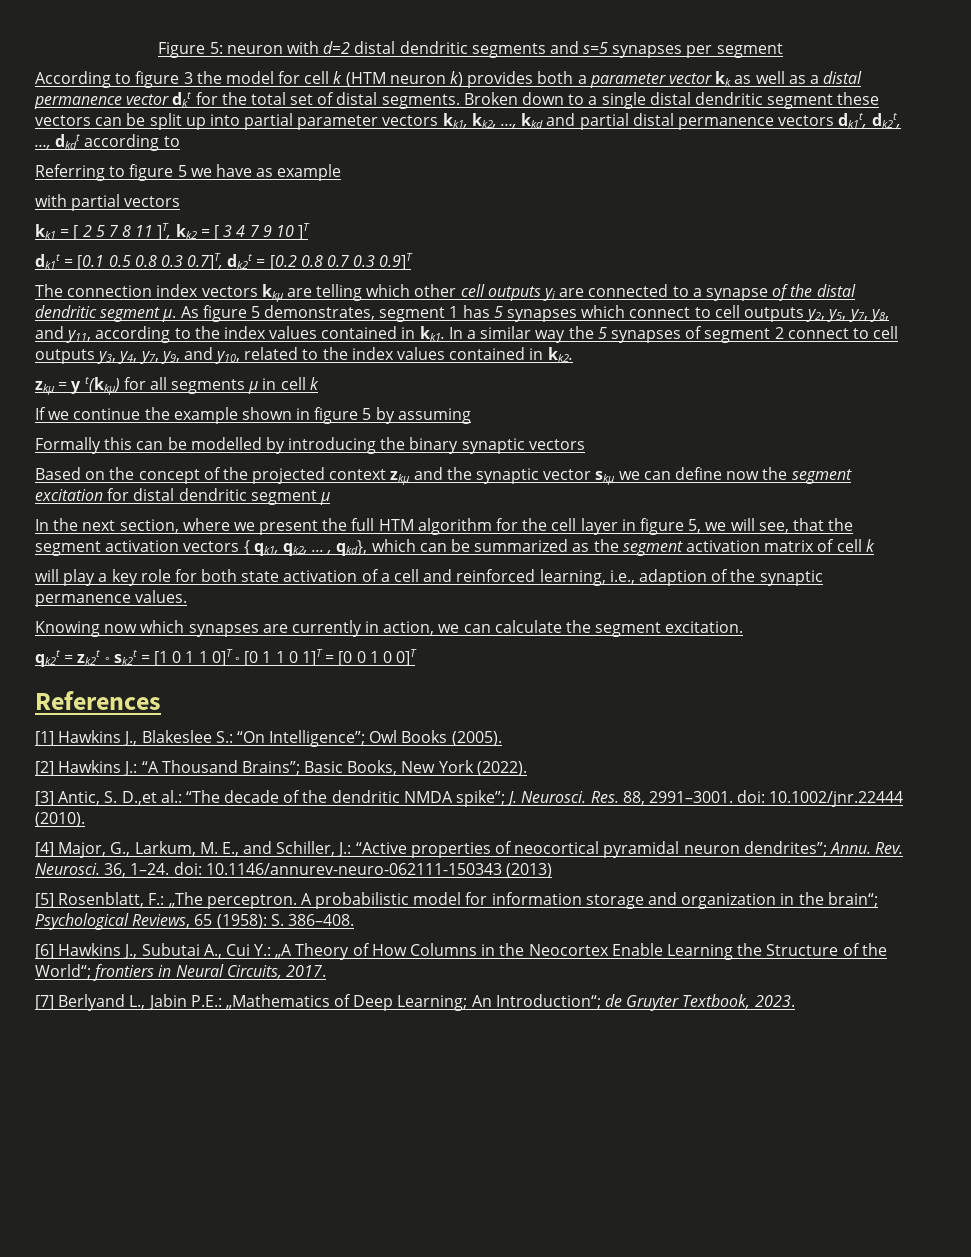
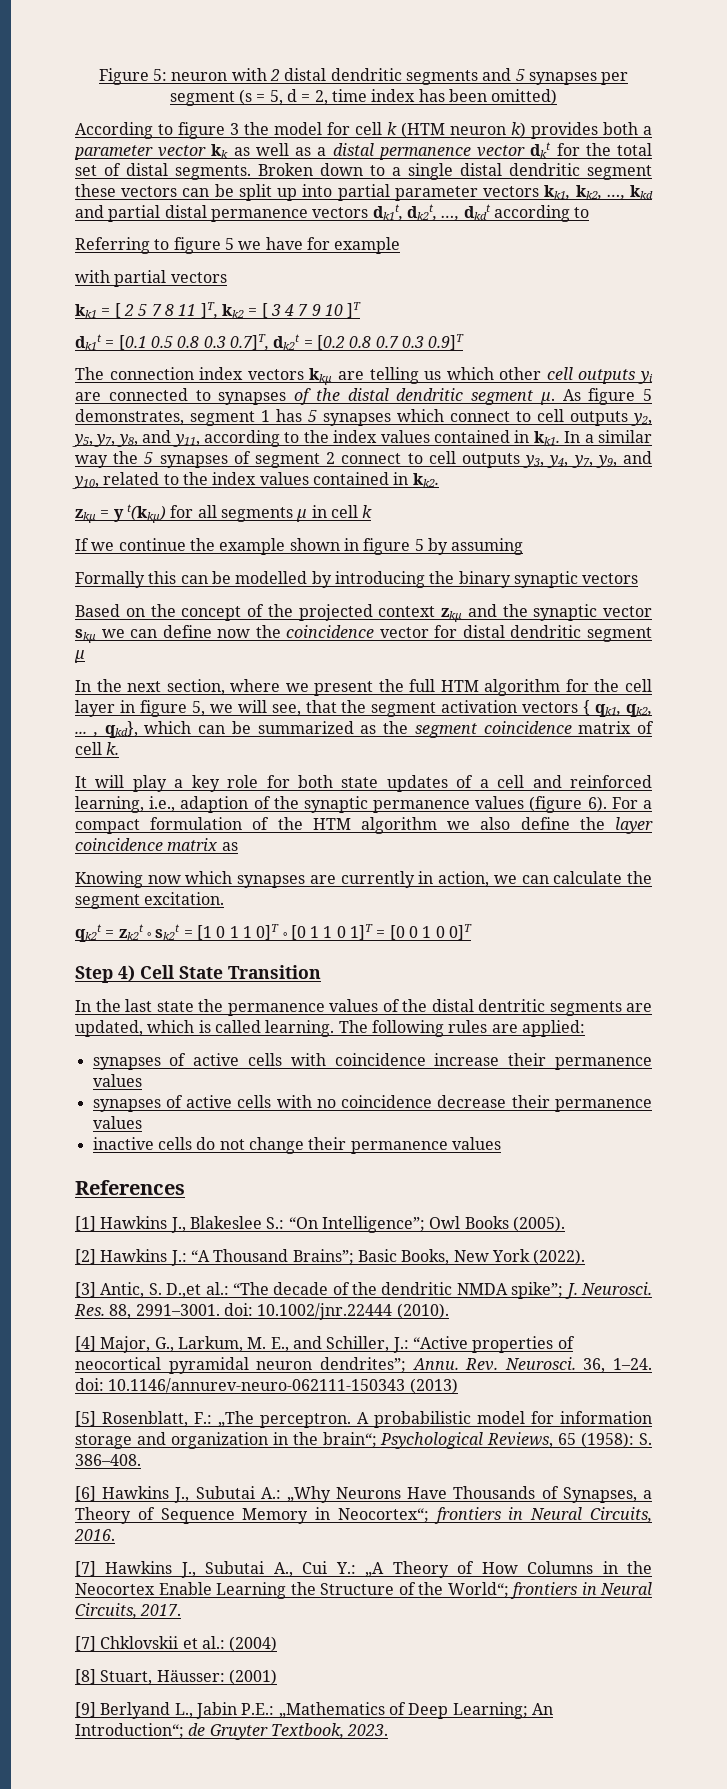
- Figure 5: neuron with d=2 distal dendritic segments and s=5 synapses per segment
+ Figure 5: neuron with 2 distal dendritic segments and 5 synapses per segment (s = 5, d = 2, time index has been omitted)
- Referring to figure 5 we have as example
+ Referring to figure 5 we have for example
- The connection index vectors kkµ are telling which other cell outputs yi are connected to a synapse of the distal dendritic segment µ.
+ The connection index vectors kkµ are telling us which other cell outputs yi are connected to synapses of the distal dendritic segment µ.
- Based on the concept of the projected context zkµ and the synaptic vector skµ we can define now the segment excitation for distal dendritic segment µ
+ Based on the concept of the projected context zkµ and the synaptic vector skµ we can define now the coincidence vector for distal dendritic segment µ
- In the next section, where we present the full HTM algorithm for the cell layer in figure 5, we will see, that the segment activation vectors { qk1, qk2, ... , qkd}, which can be summarized as the segment activation matrix of cell k
- will play a key role for both state activation of a cell and reinforced learning, i.e., adaption of the synaptic permanence values.
+ In the next section, where we present the full HTM algorithm for the cell layer in figure 5, we will see, that the segment activation vectors { qk1, qk2, ... , qkd}, which can be summarized as the segment coincidence matrix of cell k.
+ It will play a key role for both state updates of a cell and reinforced learning, i.e., adaption of the synaptic permanence values (figure 6). For a compact formulation of the HTM algorithm we also define the layer coincidence matrix as
+ Step 4) Cell State Transition
+ In the last state the permanence values of the distal dentritic segments are updated, which is called learning. The following rules are applied:
+ synapses of active cells with coincidence increase their permanence values
+ synapses of active cells with no coincidence decrease their permanence values
+ inactive cells do not change their permanence values
- [6] Hawkins J., Subutai A., Cui Y.: „A Theory of How Columns in the Neocortex Enable Learning the Structure of the World“; frontiers in Neural Circuits, 2017.
+ [6] Hawkins J., Subutai A.: „Why Neurons Have Thousands of Synapses, a Theory of Sequence Memory in Neocortex“; frontiers in Neural Circuits, 2016.
+ [7] Hawkins J., Subutai A., Cui Y.: „A Theory of How Columns in the Neocortex Enable Learning the Structure of the World“; frontiers in Neural Circuits, 2017.
- [7] Berlyand L., Jabin P.E.: „Mathematics of Deep Learning; An Introduction“; de Gruyter Textbook, 2023.
+ [7] Chklovskii et al.: (2004)
+ [8] Stuart, Häusser: (2001)
+ [9] Berlyand L., Jabin P.E.: „Mathematics of Deep Learning; An Introduction“; de Gruyter Textbook, 2023.

